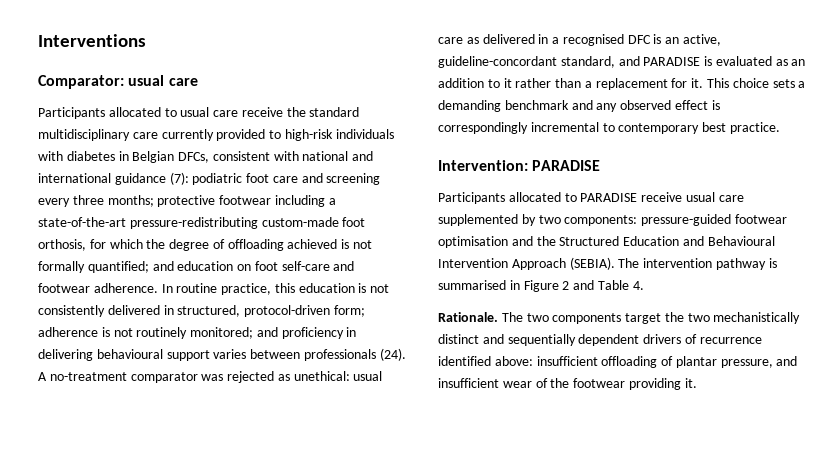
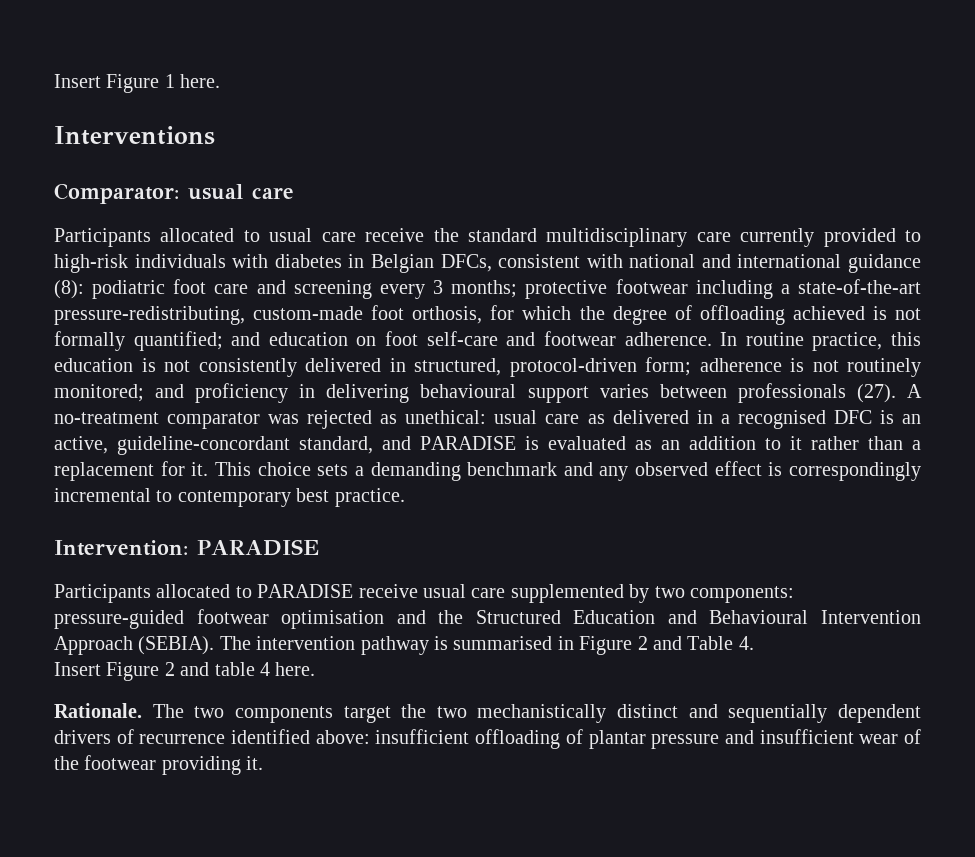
+ Insert Figure 1 here.
- Participants allocated to usual care receive the standard multidisciplinary care currently provided to high-risk individuals with diabetes in Belgian DFCs, consistent with national and international guidance (7): podiatric foot care and screening every three months; protective footwear including a state-of-the-art pressure-redistributing custom-made foot orthosis, for which the degree of offloading achieved is not formally quantified; and education on foot self-care and footwear adherence.
+ Participants allocated to usual care receive the standard multidisciplinary care currently provided to high-risk individuals with diabetes in Belgian DFCs, consistent with national and international guidance (8): podiatric foot care and screening every 3 months; protective footwear including a state-of-the-art pressure-redistributing, custom-made foot orthosis, for which the degree of offloading achieved is not formally quantified; and education on foot self-care and footwear adherence.
- In routine practice, this education is not consistently delivered in structured, protocol-driven form; adherence is not routinely monitored; and proficiency in delivering behavioural support varies between professionals (24).
+ In routine practice, this education is not consistently delivered in structured, protocol-driven form; adherence is not routinely monitored; and proficiency in delivering behavioural support varies between professionals (27).
+ Insert Figure 2 and table 4 here.
- The two components target the two mechanistically distinct and sequentially dependent drivers of recurrence identified above: insufficient offloading of plantar pressure, and insufficient wear of the footwear providing it.
+ The two components target the two mechanistically distinct and sequentially dependent drivers of recurrence identified above: insufficient offloading of plantar pressure and insufficient wear of the footwear providing it.

